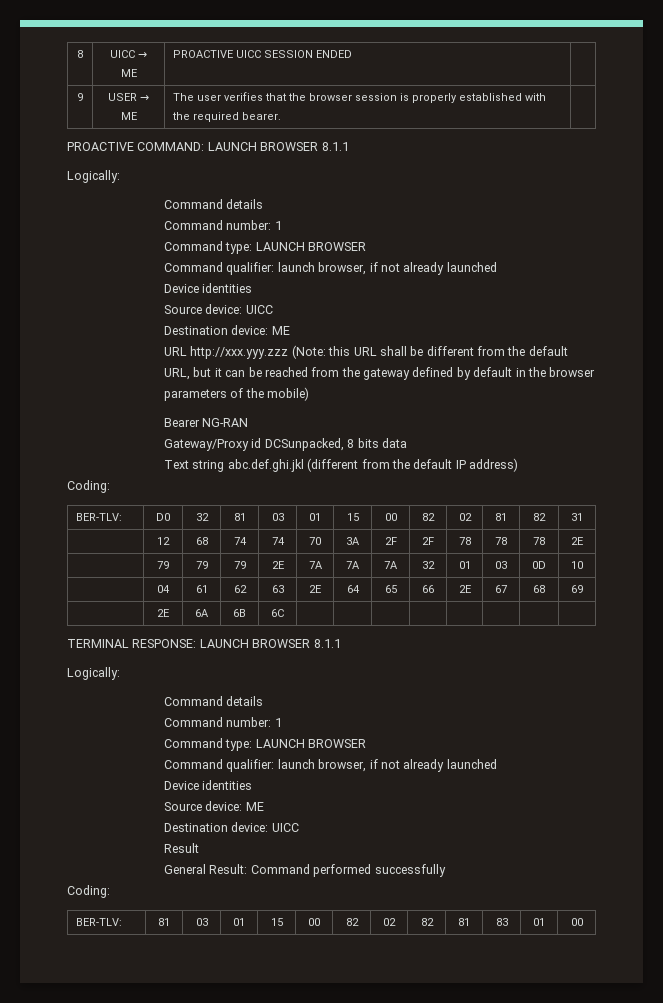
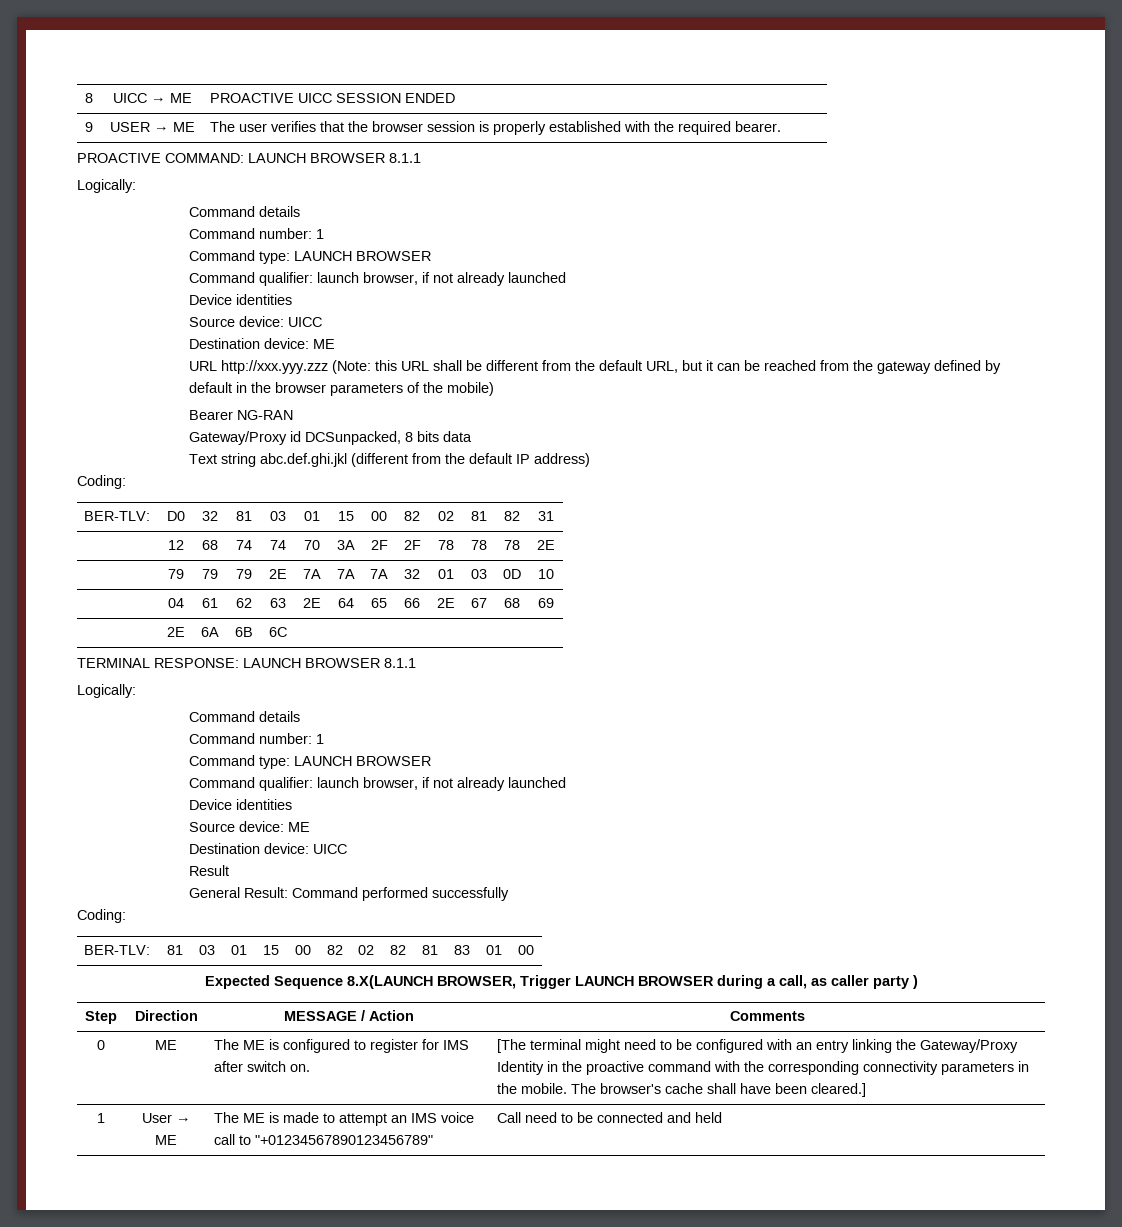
+ Expected Sequence 8.X(LAUNCH BROWSER, Trigger LAUNCH BROWSER during a call, as caller party )
+ Step | Direction | MESSAGE / Action | Comments
+ 0 | ME | The ME is configured to register for IMS after switch on. | [The terminal might need to be configured with an entry linking the Gateway/Proxy Identity in the proactive command with the corresponding connectivity parameters in the mobile. The browser's cache shall have been cleared.]
+ 1 | User → ME | The ME is made to attempt an IMS voice call to "+01234567890123456789" | Call need to be connected and held

